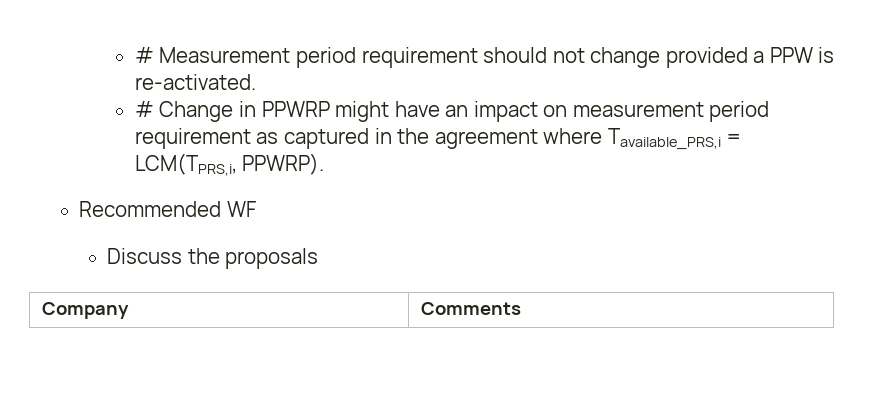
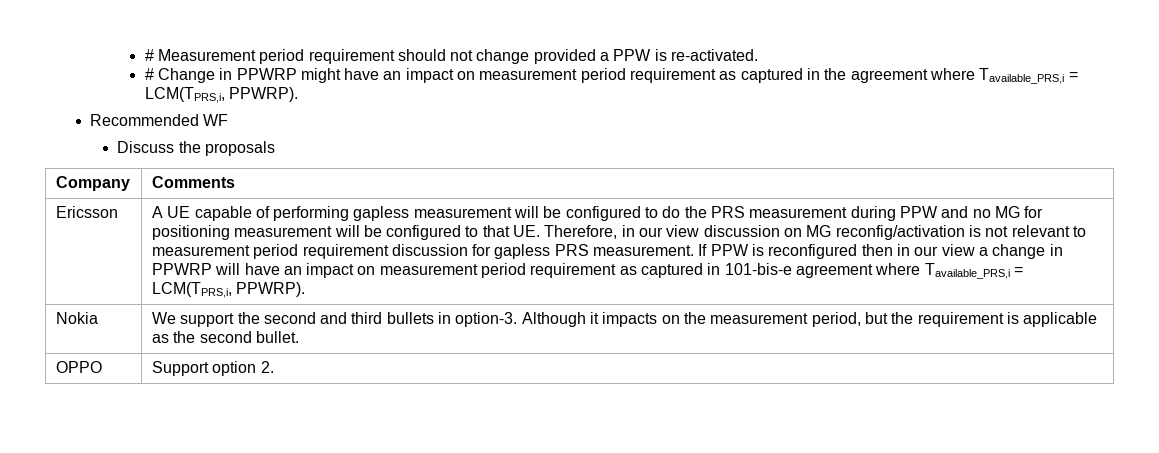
+ Ericsson | A UE capable of performing gapless measurement will be configured to do the PRS measurement during PPW and no MG for positioning measurement will be configured to that UE. Therefore, in our view discussion on MG reconfig/activation is not relevant to measurement period requirement discussion for gapless PRS measurement. If PPW is reconfigured then in our view a change in PPWRP will have an impact on measurement period requirement as captured in 101-bis-e agreement where Tavailable_PRS,i = LCM(TPRS,i, PPWRP).
+ Nokia | We support the second and third bullets in option-3. Although it impacts on the measurement period, but the requirement is applicable as the second bullet.
+ OPPO | Support option 2.

